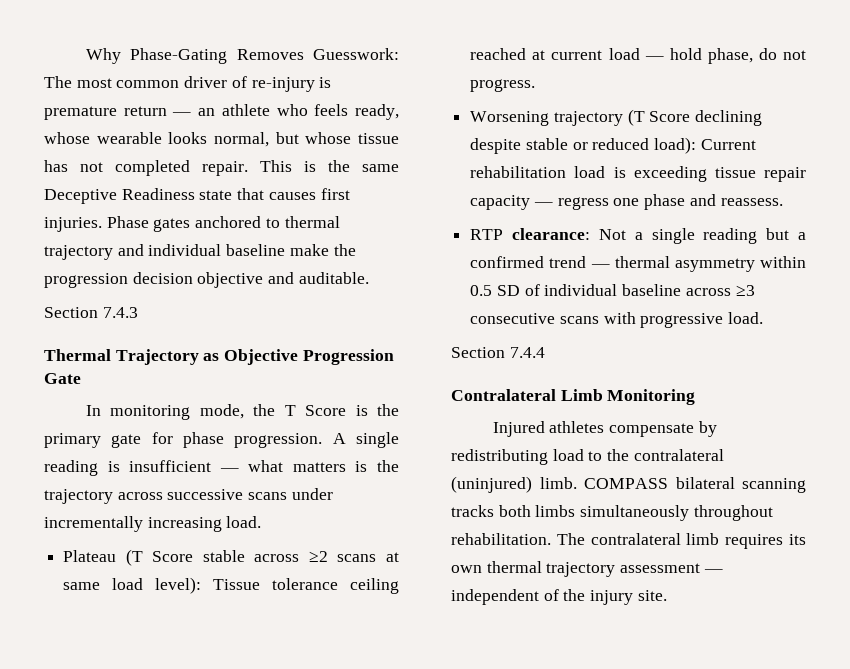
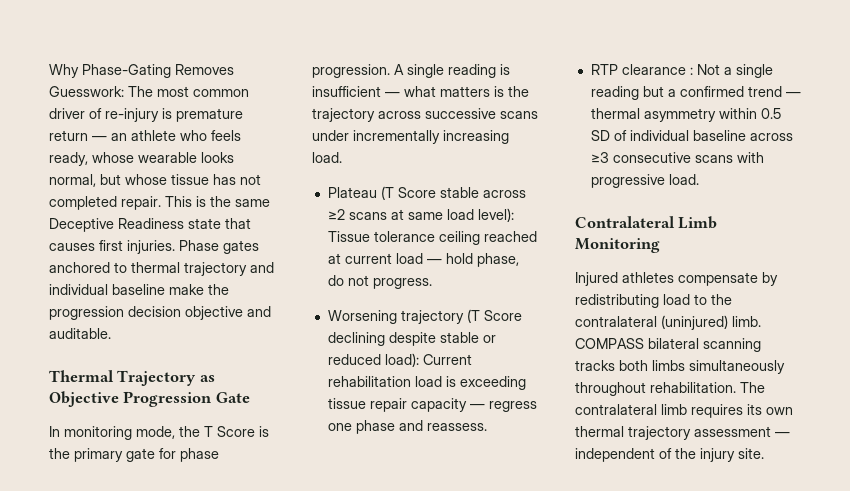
- Section 7.4.3
- RTP clearance: Not a single reading but a confirmed trend — thermal asymmetry within 0.5 SD of individual baseline across ≥3 consecutive scans with progressive load.
+ RTP clearance : Not a single reading but a confirmed trend — thermal asymmetry within 0.5 SD of individual baseline across ≥3 consecutive scans with progressive load.
- Section 7.4.4

